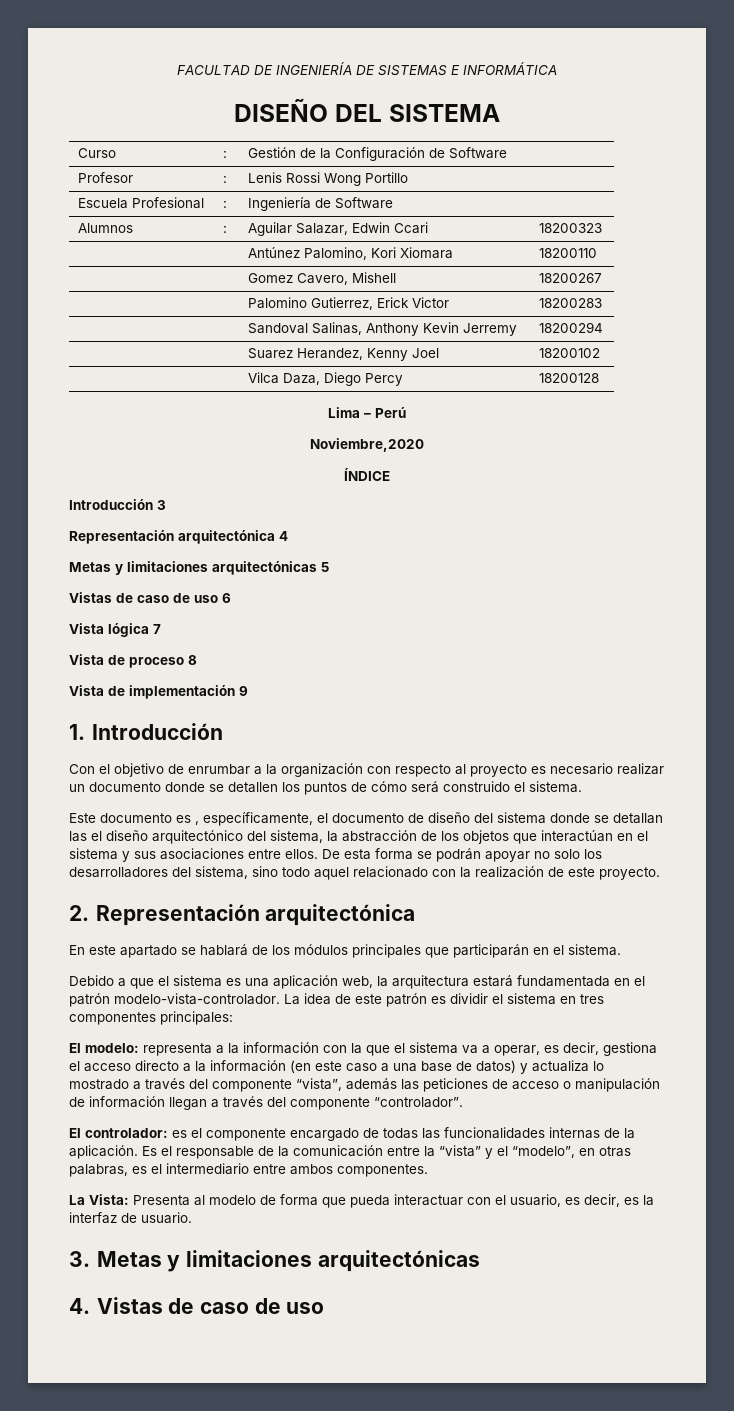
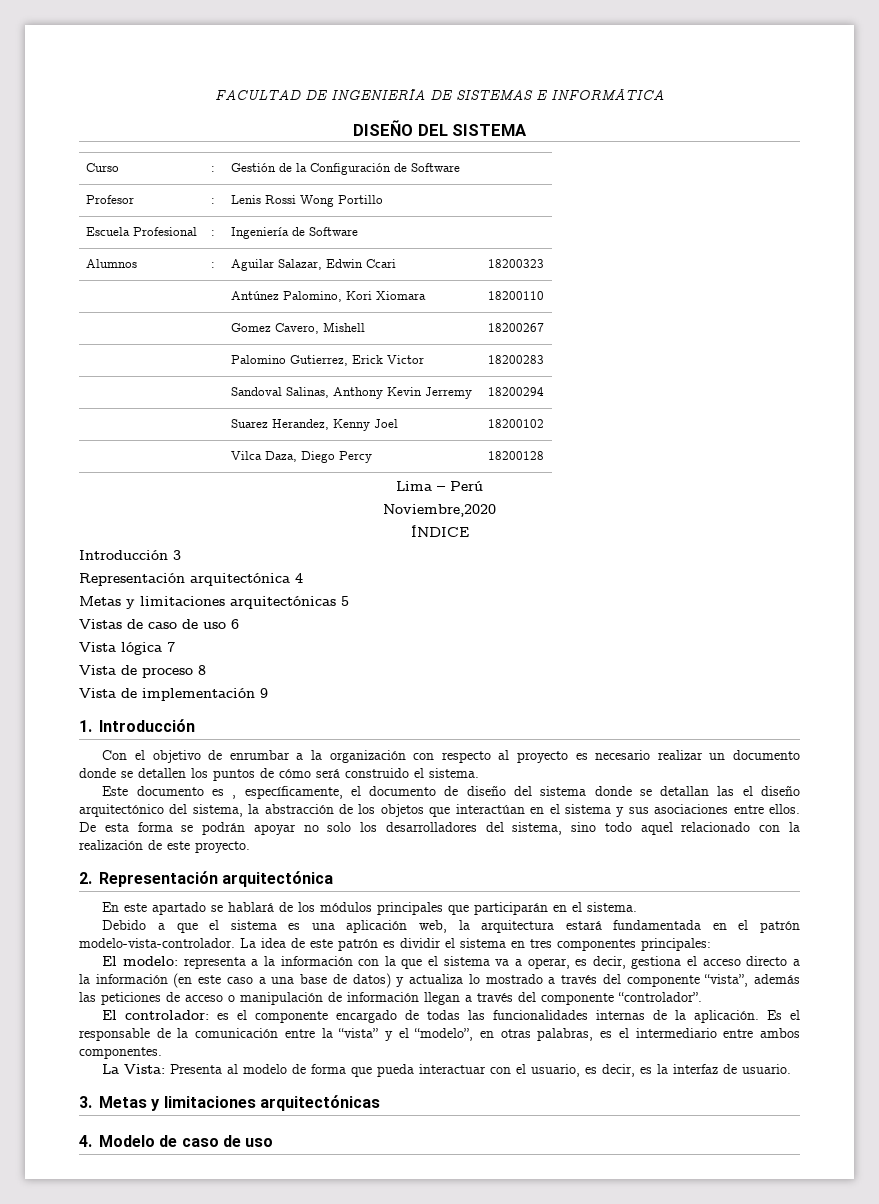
- 4. Vistas de caso de uso
+ 4. Modelo de caso de uso

